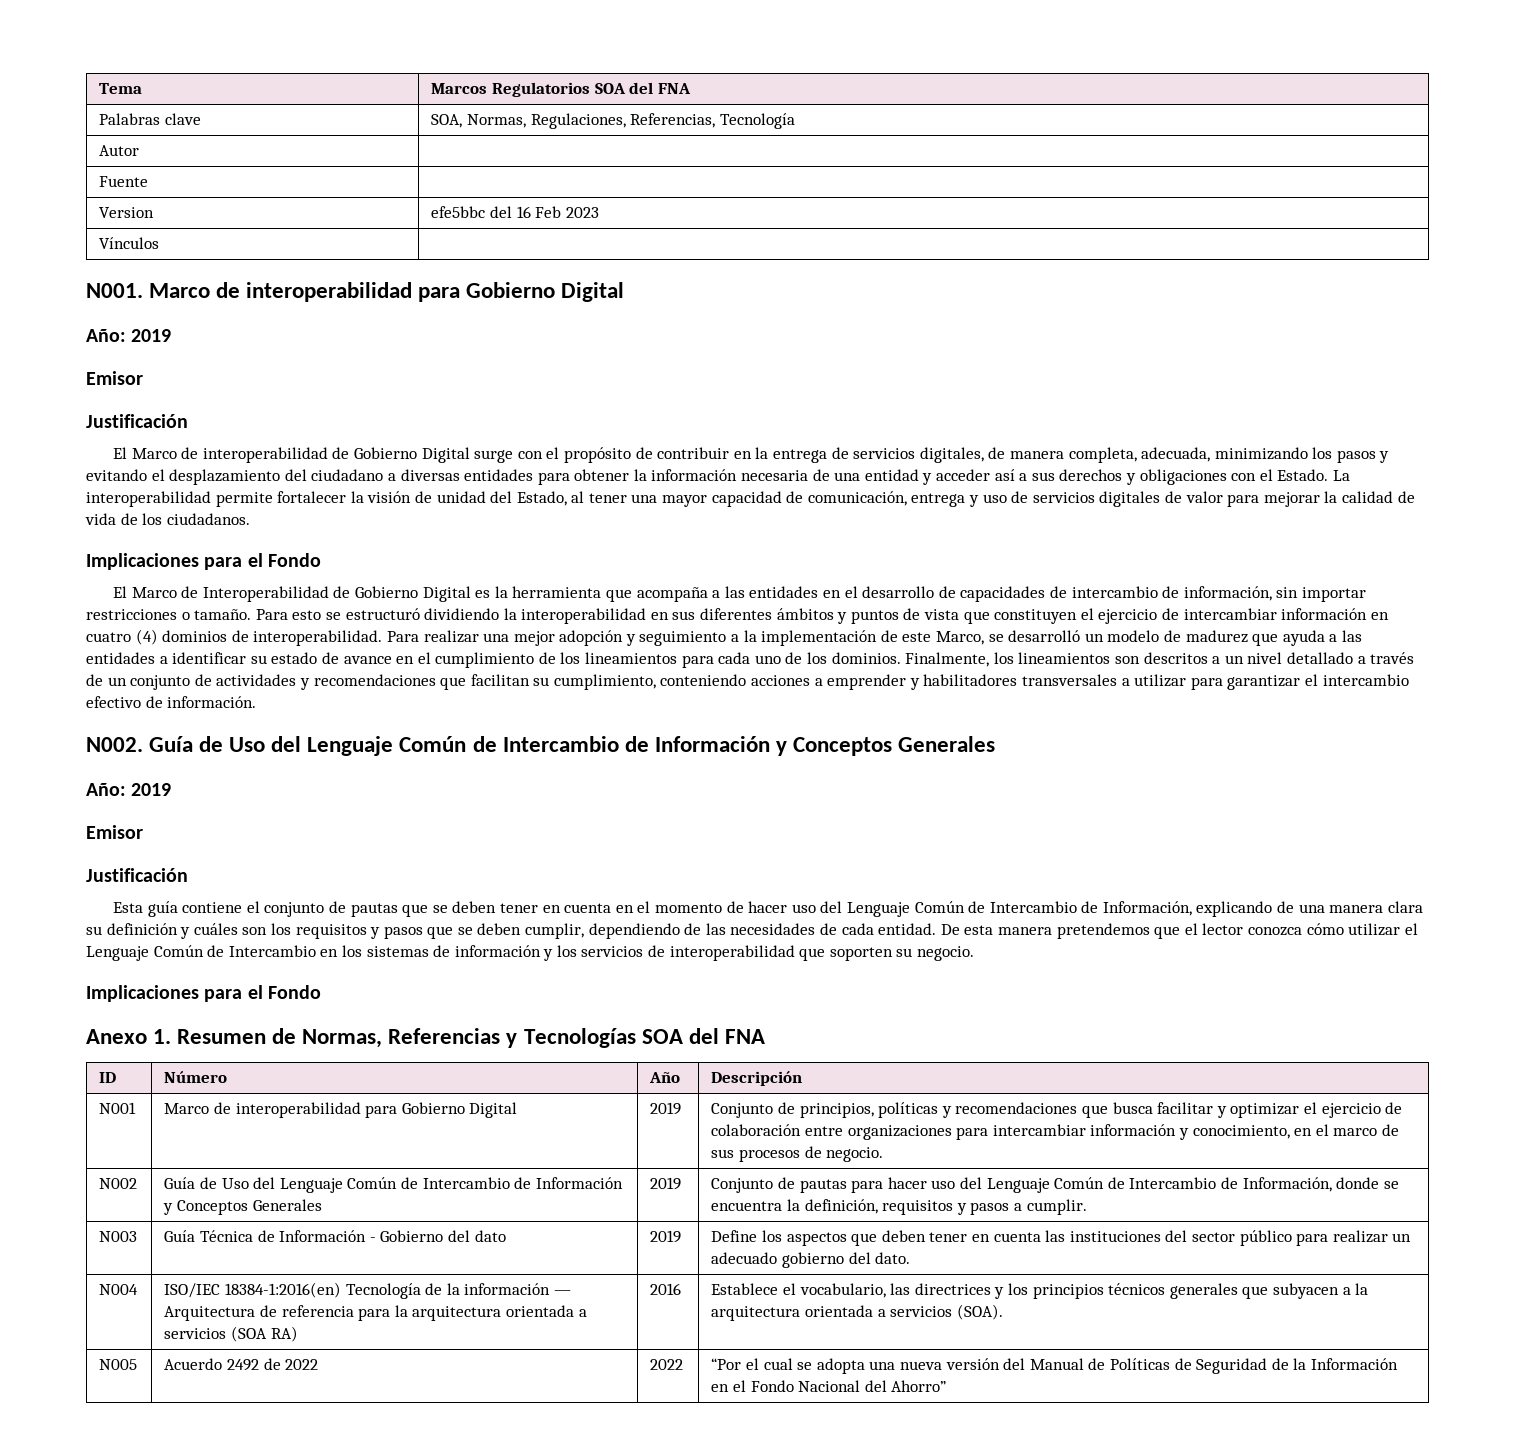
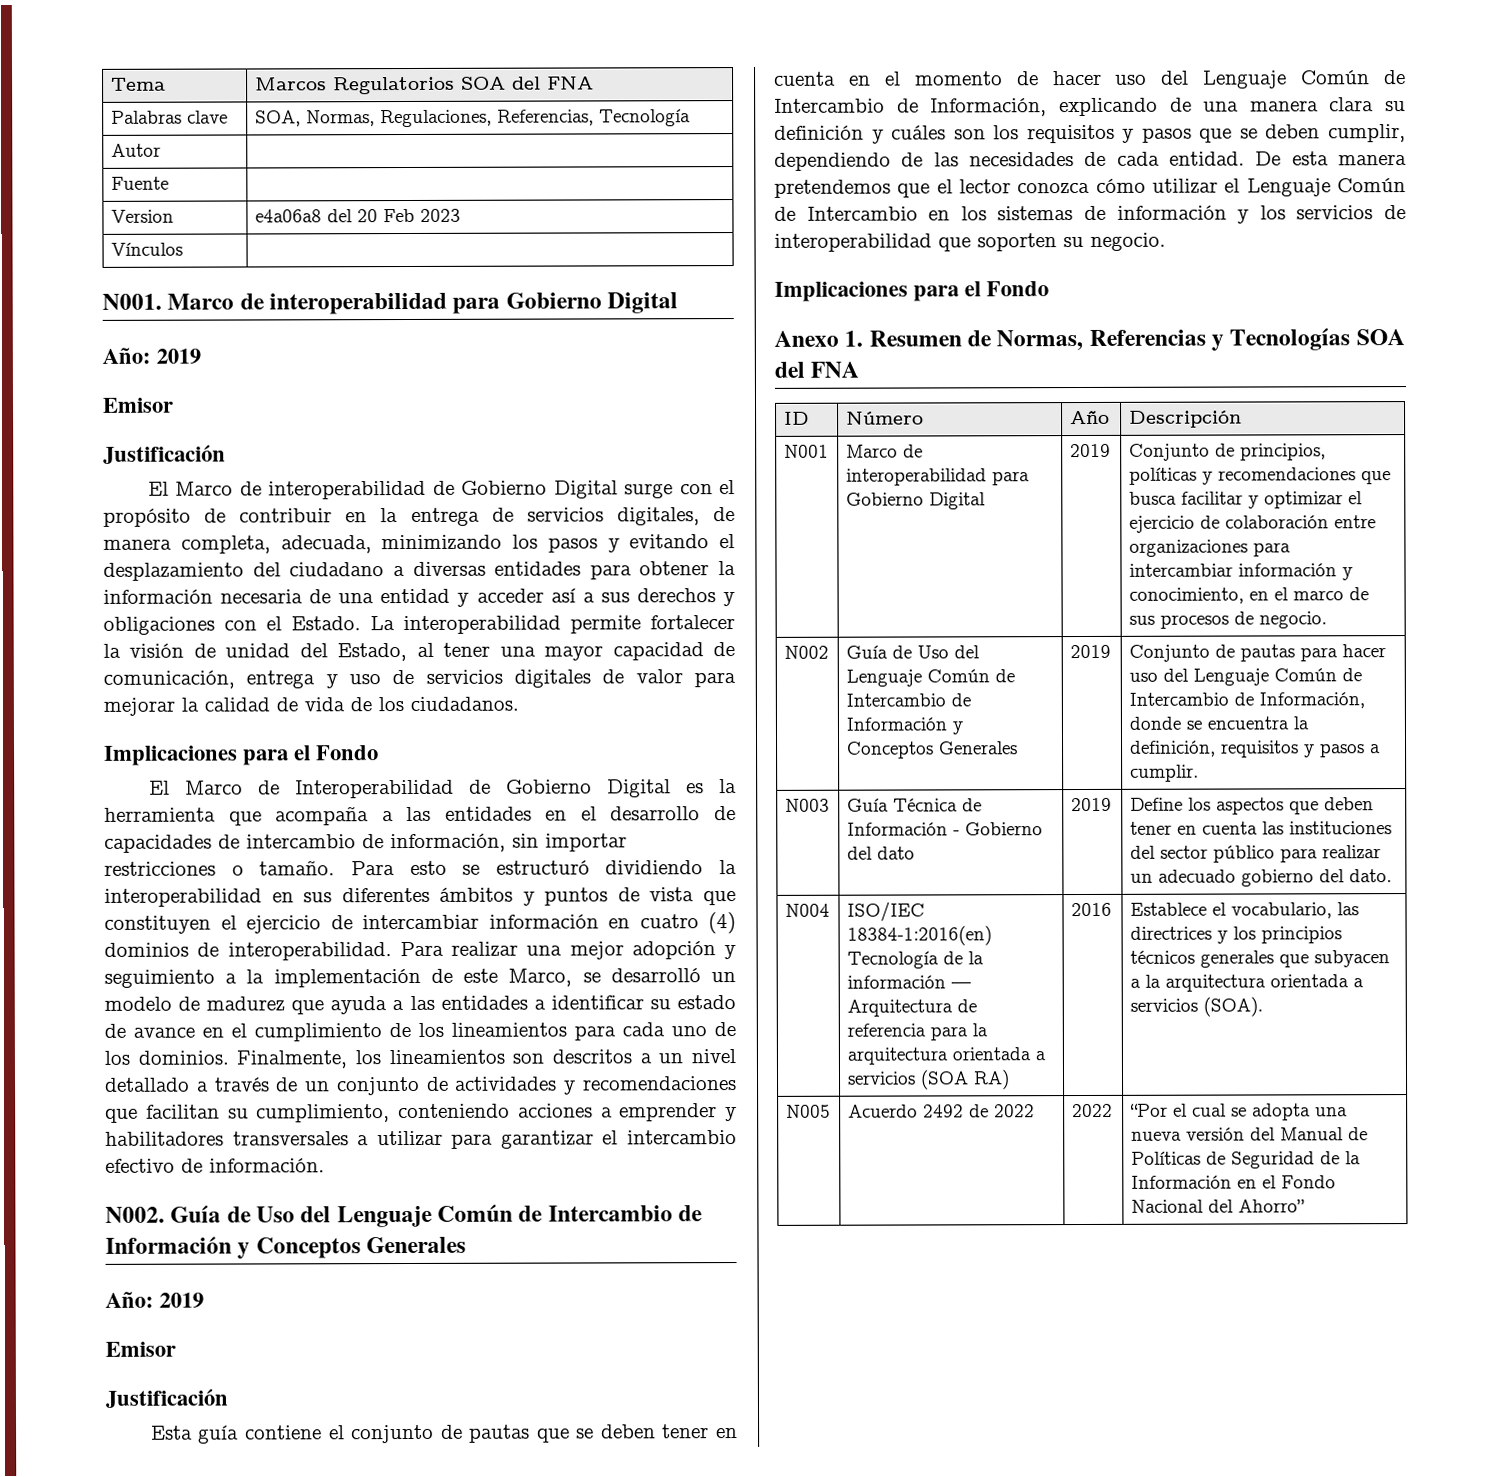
- Version | efe5bbc del 16 Feb 2023
+ Version | e4a06a8 del 20 Feb 2023

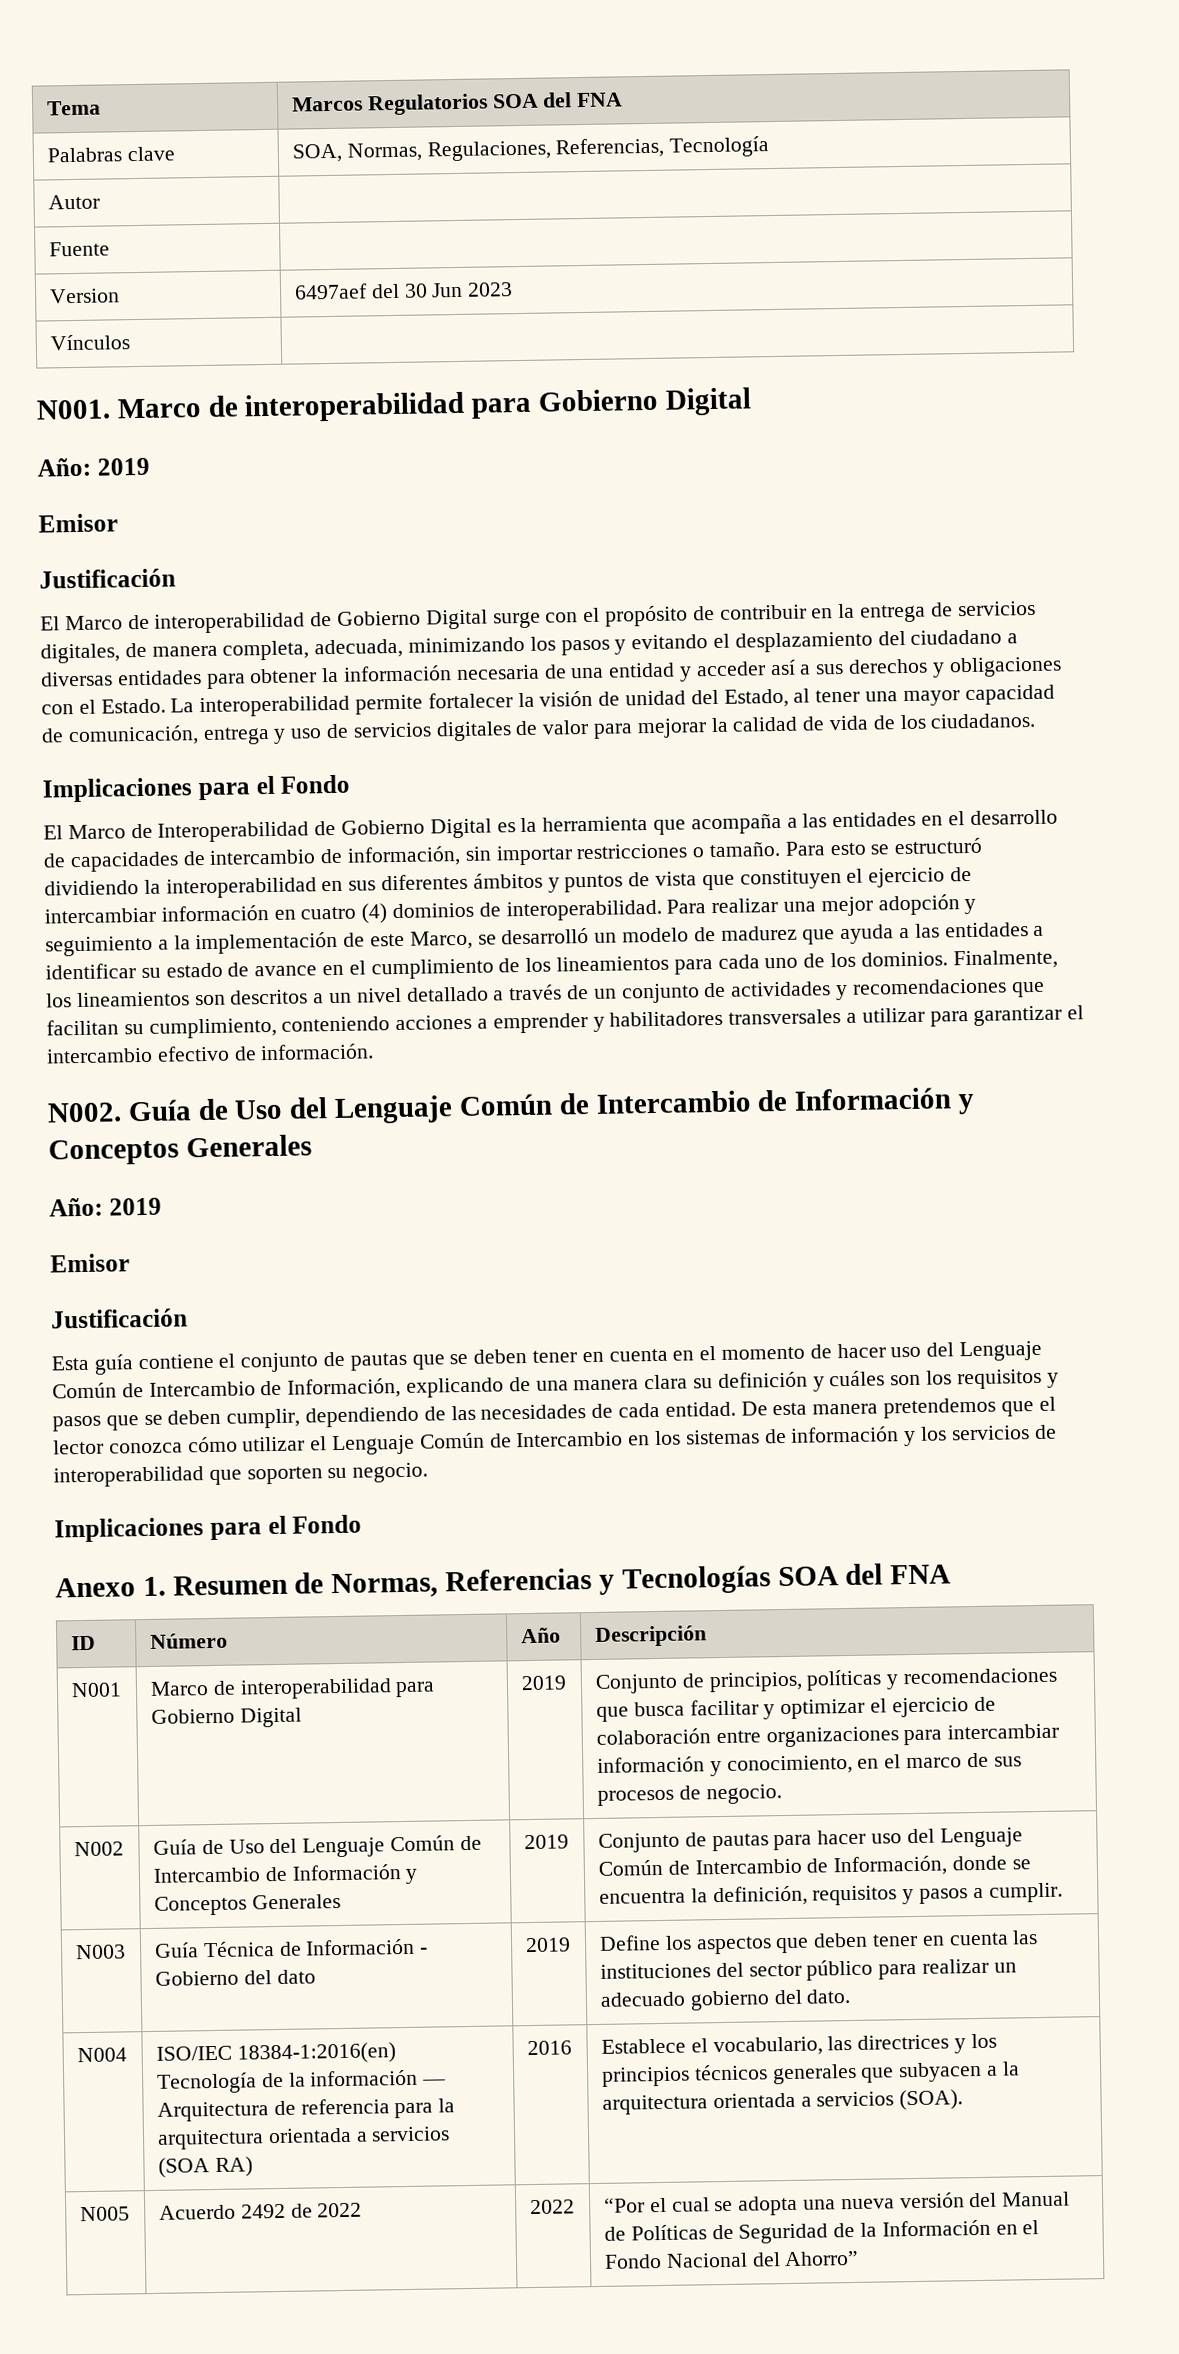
- Version | e4a06a8 del 20 Feb 2023
+ Version | 6497aef del 30 Jun 2023

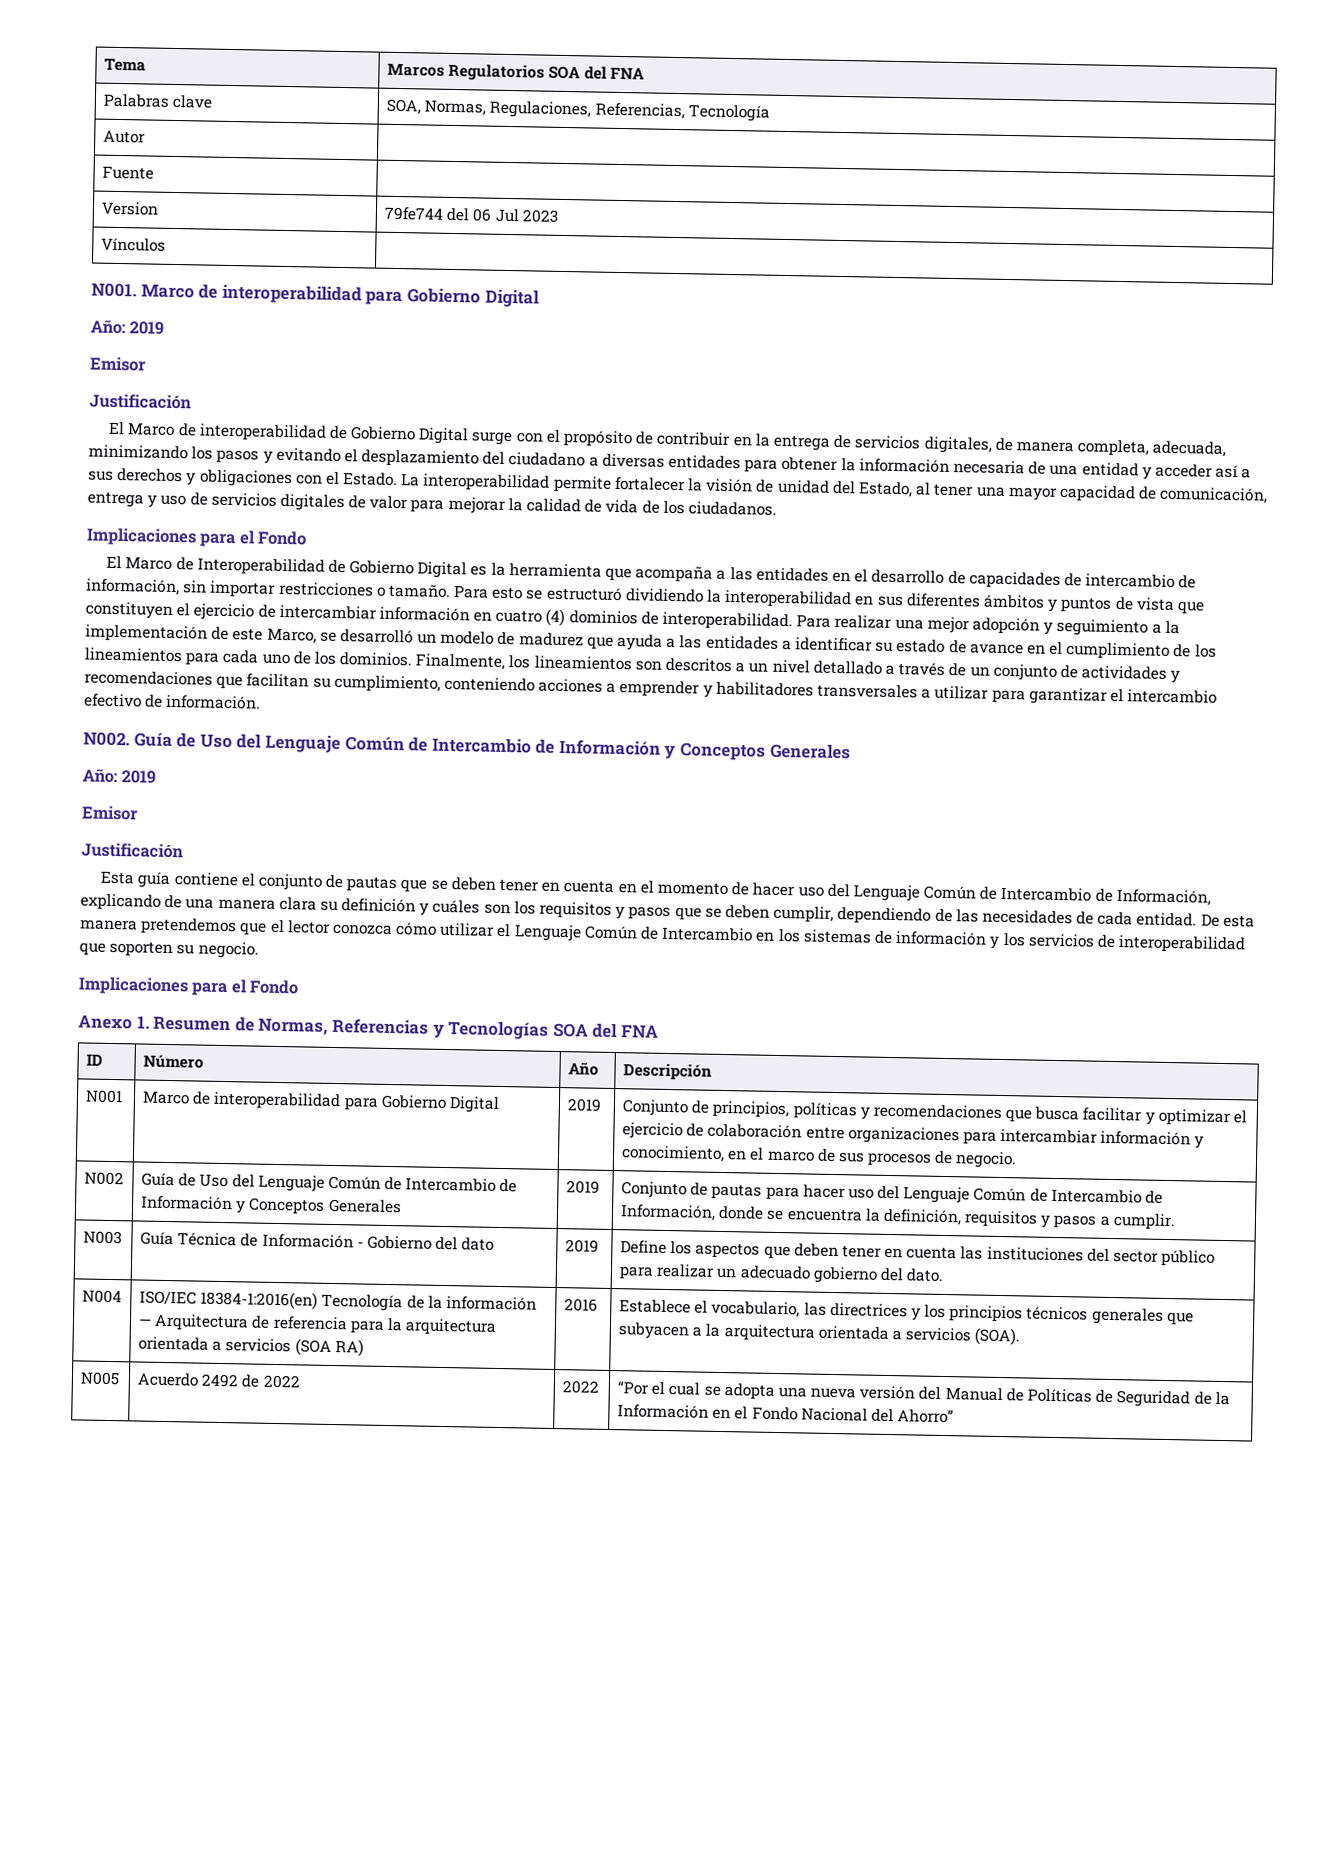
- Version | 6497aef del 30 Jun 2023
+ Version | 79fe744 del 06 Jul 2023

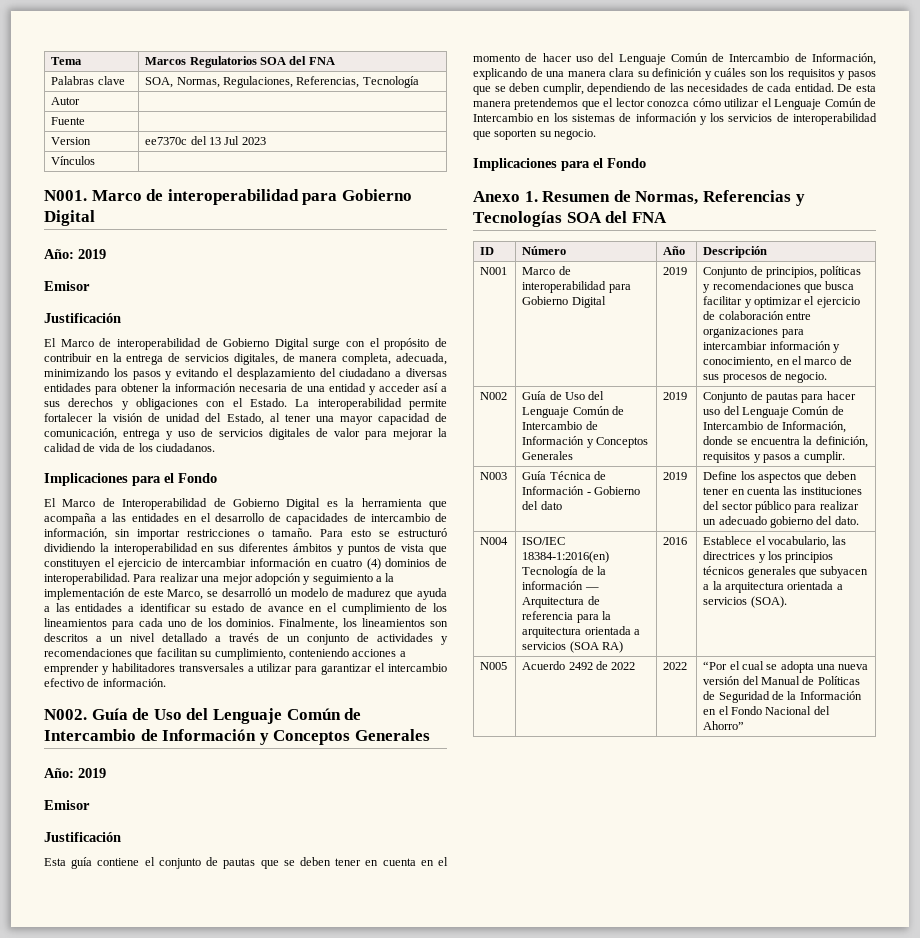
- Version | 79fe744 del 06 Jul 2023
+ Version | ee7370c del 13 Jul 2023

